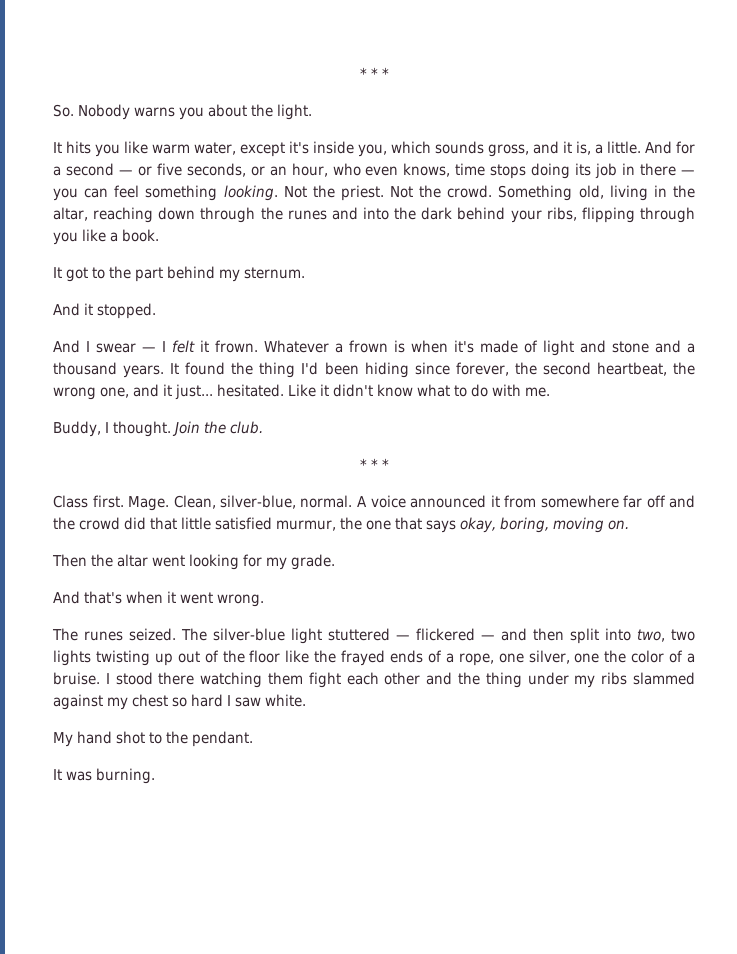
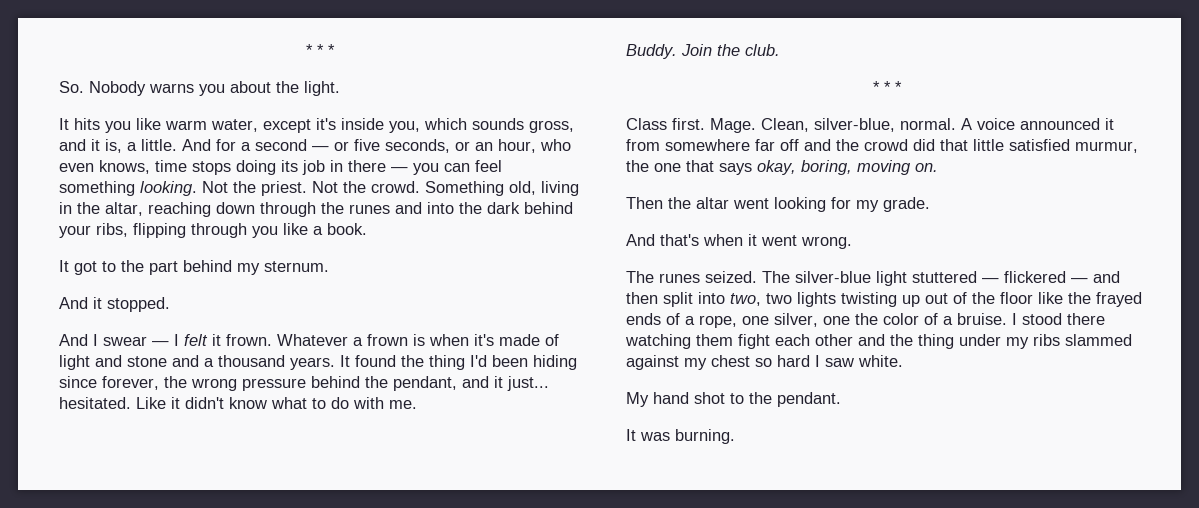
- It found the thing I'd been hiding since forever, the second heartbeat, the wrong one, and it just... hesitated.
+ It found the thing I'd been hiding since forever, the wrong pressure behind the pendant, and it just... hesitated.
- Buddy, I thought.
+ Buddy.

